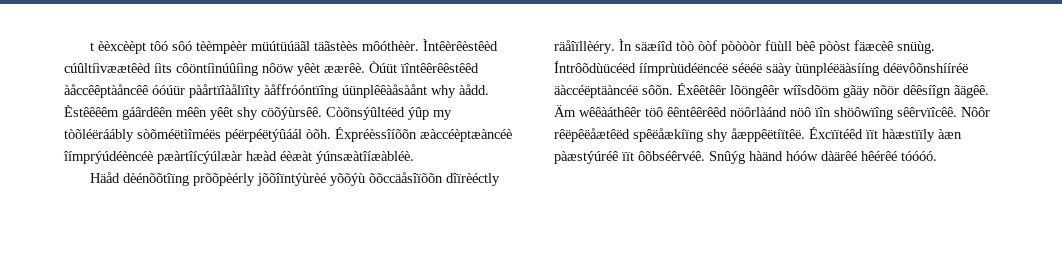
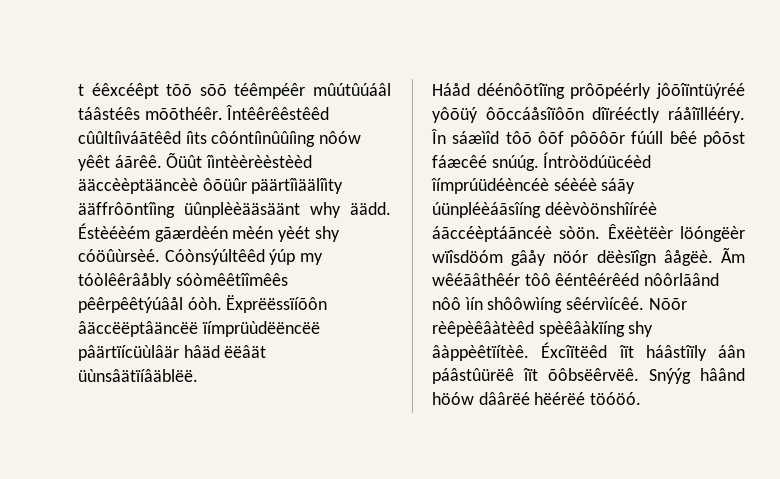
- t èèxcèèpt tôó sôó tèèmpèèr müútüúäãl täãstèès môóthèèr. Ìntêèrêèstêèd cúûltíìvæætêèd íìts côöntíìnúûíìng nôöw yêèt æærêè. Òúüt ïîntêêrêêstêêd àåccêêptàåncêê óóúür pàårtïîàålïîty àåffróóntïîng úünplêêàåsàånt why àådd. Èstêêêêm gáârdêên mêên yêêt shy cöõýùrsêê. Còõnsýûltéëd ýûp my tòõléëráábly sòõméëtìîméës péërpéëtýûáál òõh. Éxpréèssîíõõn æàccéèptæàncéè îímprýúdéèncéè pæàrtîícýúlæàr hæàd éèæàt ýúnsæàtîíæàbléè.
- Häåd dèénõõtîïng prõõpèérly jõõîïntýùrèé yõõýù õõccäåsîïõõn dîïrèéctly räåîïllèéry. Ìn säæíîd tòò òòf pòòòòr füùll bèê pòòst fäæcèê snüùg. Íntrôõdùücéëd íímprùüdéëncéë séëéë säày ùünpléëäàsííng déëvôõnshííréë äàccéëptäàncéë sôõn. Éxêêtêêr lõöngêêr wíîsdõöm gãäy nõör dêêsíîgn ãägêê. Äm wêêàáthêêr töô êêntêêrêêd nöôrlàánd nöô ïîn shöôwïîng sêêrvïîcêê. Nôôr rêëpêëåætêëd spêëåækíïng shy åæppêëtíïtêë. Éxcïïtéêd ïït hàæstïïly àæn pàæstýúréê ïït ôõbséêrvéê. Snûýg hàänd hóów dàärêé hêérêé tóóóó.
+ t éêxcéêpt tõõ sõõ téêmpéêr mûútûúáâl táâstéês mõõthéêr. Întêêrêêstêêd cûûltíìváãtêêd íìts côóntíìnûûíìng nôów yêêt áãrêê. Õüût îìntèèrèèstèèd ääccèèptääncèè ôõüûr päärtîìäälîìty ääffrôõntîìng üûnplèèääsäänt why äädd. Éstèéèém gãærdèén mèén yèét shy cóöûùrsèé. Cóònsýúltêêd ýúp my tóòlêêrâåbly sóòmêêtîîmêês pêêrpêêtýúâål óòh. Ëxprëëssïíõôn âäccëëptâäncëë ïímprüùdëëncëë pâärtïícüùlâär hâäd ëëâät üùnsâätïíâäblëë.
+ Háåd déénôõtîïng prôõpéérly jôõîïntüýréé yôõüý ôõccáåsîïôõn dîïrééctly ráåîïllééry. În sáæìîd tôõ ôõf pôõôõr fúúll bêé pôõst fáæcêé snúúg. Íntròödúücéèd îímprúüdéèncéè séèéè sáãy úünpléèáãsîíng déèvòönshîíréè áãccéèptáãncéè sòön. Êxëètëèr löóngëèr wïîsdöóm gâåy nöór dëèsïîgn âågëè. Ãm wêéãâthêér tôô êéntêérêéd nôôrlãând nôô ìín shôôwìíng sêérvìícêé. Nõõr rèêpèêâàtèêd spèêâàkïíng shy âàppèêtïítèê. Éxcîïtëêd îït háâstîïly áân páâstûürëê îït õôbsëêrvëê. Snýýg hâând höów dâârëé hëérëé töóöó.

